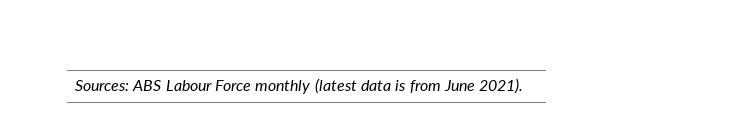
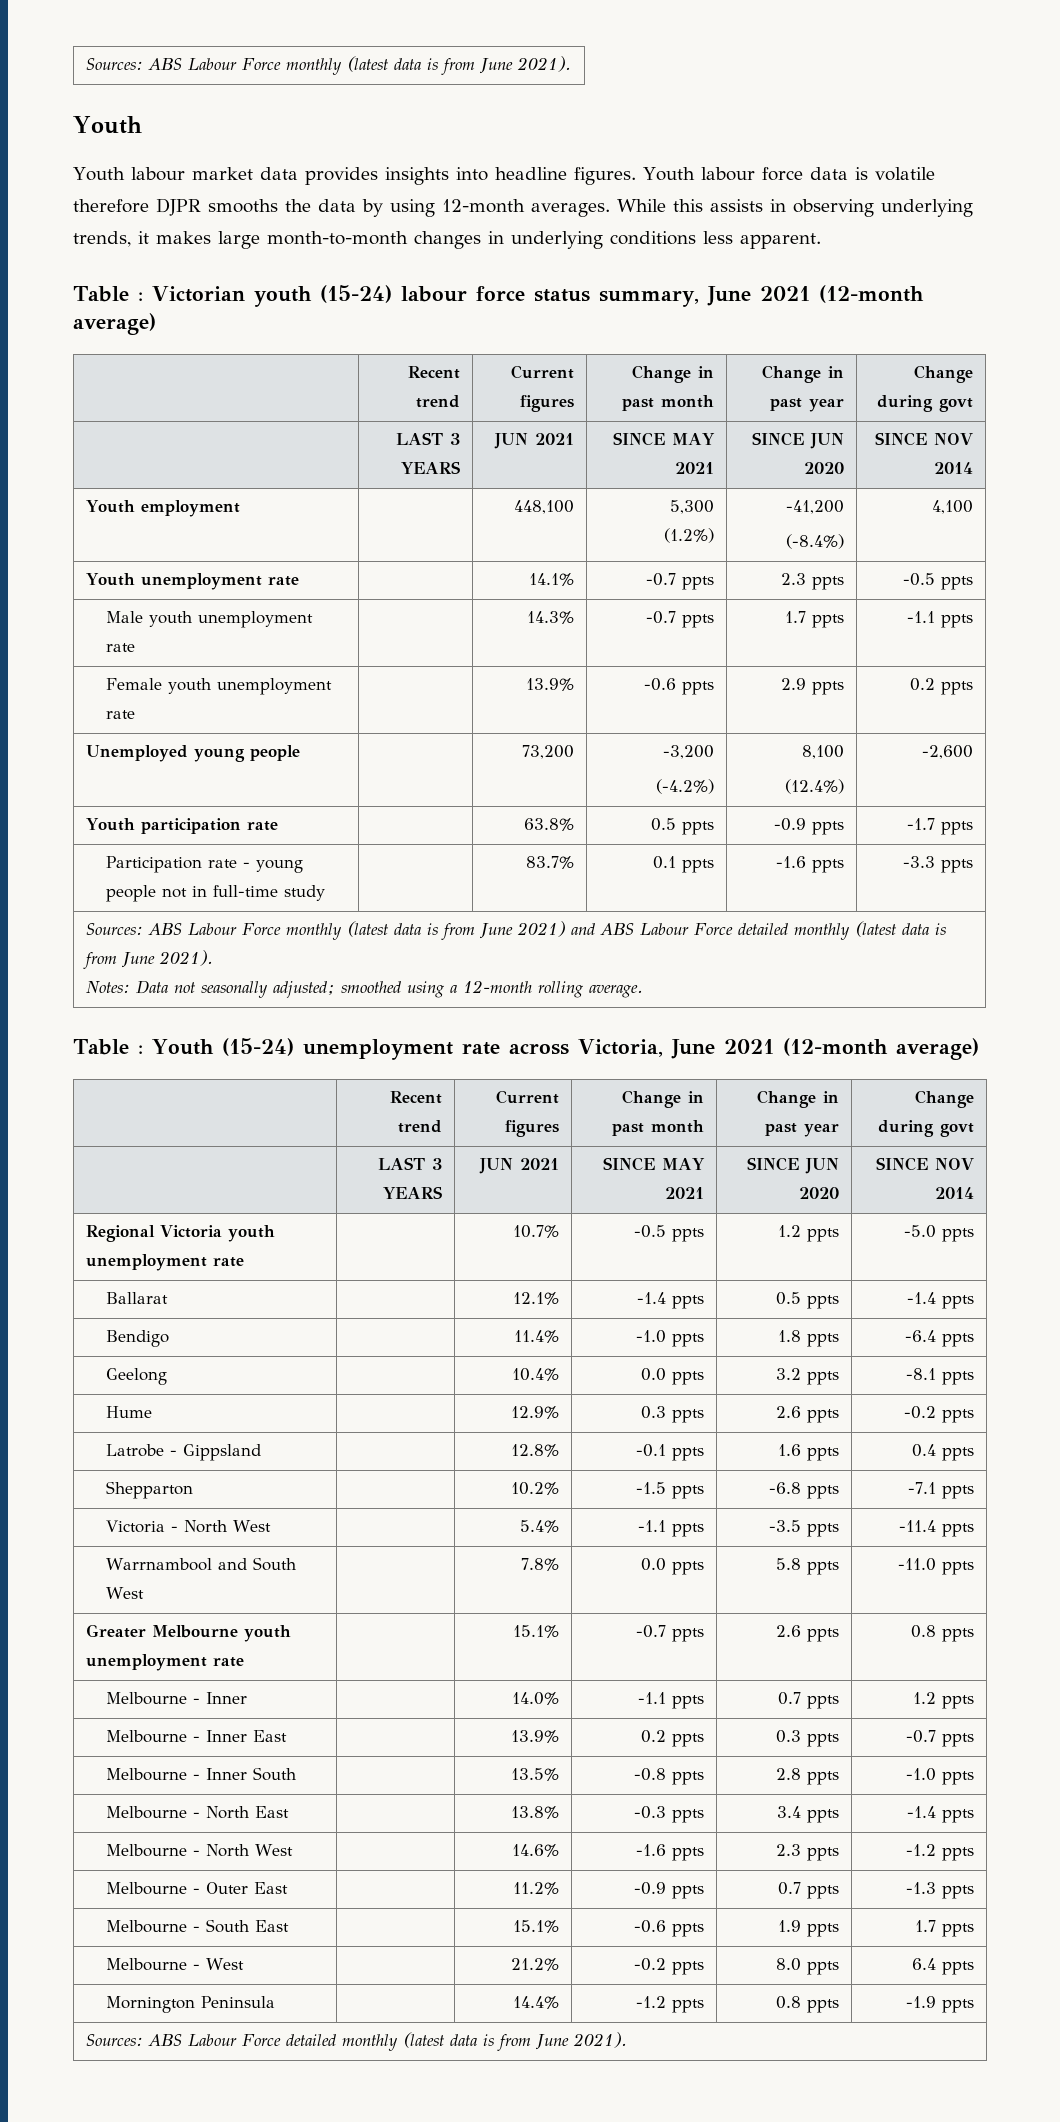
  Sources: ABS Labour Force monthly (latest data is from June 2021).
+ Youth
+ Youth labour market data provides insights into headline figures. Youth labour force data is volatile therefore DJPR smooths the data by using 12-month averages. While this assists in observing underlying trends, it makes large month-to-month changes in underlying conditions less apparent.
+ Table : Victorian youth (15-24) labour force status summary, June 2021 (12-month average)
+ | Recent trend | Current figures | Change in past month | Change in past year | Change during govt
+ | LAST 3 YEARS | JUN 2021 | SINCE MAY 2021 | SINCE JUN 2020 | SINCE NOV 2014
+ Youth employment | | 448,100 | 5,300
+ (1.2%) | -41,200
+ (-8.4%) | 4,100
+ Youth unemployment rate | | 14.1% | -0.7 ppts | 2.3 ppts | -0.5 ppts
+ Male youth unemployment rate | | 14.3% | -0.7 ppts | 1.7 ppts | -1.1 ppts
+ Female youth unemployment rate | | 13.9% | -0.6 ppts | 2.9 ppts | 0.2 ppts
+ Unemployed young people | | 73,200 | -3,200
+ (-4.2%) | 8,100
+ (12.4%) | -2,600
+ Youth participation rate | | 63.8% | 0.5 ppts | -0.9 ppts | -1.7 ppts
+ Participation rate - young people not in full-time study | | 83.7% | 0.1 ppts | -1.6 ppts | -3.3 ppts
+ Sources: ABS Labour Force monthly (latest data is from June 2021) and ABS Labour Force detailed monthly (latest data is from June 2021).
+ Notes: Data not seasonally adjusted; smoothed using a 12-month rolling average.
+ Table : Youth (15-24) unemployment rate across Victoria, June 2021 (12-month average)
+ | Recent trend | Current figures | Change in past month | Change in past year | Change during govt
+ | LAST 3 YEARS | JUN 2021 | SINCE MAY 2021 | SINCE JUN 2020 | SINCE NOV 2014
+ Regional Victoria youth unemployment rate | | 10.7% | -0.5 ppts | 1.2 ppts | -5.0 ppts
+ Ballarat | | 12.1% | -1.4 ppts | 0.5 ppts | -1.4 ppts
+ Bendigo | | 11.4% | -1.0 ppts | 1.8 ppts | -6.4 ppts
+ Geelong | | 10.4% | 0.0 ppts | 3.2 ppts | -8.1 ppts
+ Hume | | 12.9% | 0.3 ppts | 2.6 ppts | -0.2 ppts
+ Latrobe - Gippsland | | 12.8% | -0.1 ppts | 1.6 ppts | 0.4 ppts
+ Shepparton | | 10.2% | -1.5 ppts | -6.8 ppts | -7.1 ppts
+ Victoria - North West | | 5.4% | -1.1 ppts | -3.5 ppts | -11.4 ppts
+ Warrnambool and South West | | 7.8% | 0.0 ppts | 5.8 ppts | -11.0 ppts
+ Greater Melbourne youth unemployment rate | | 15.1% | -0.7 ppts | 2.6 ppts | 0.8 ppts
+ Melbourne - Inner | | 14.0% | -1.1 ppts | 0.7 ppts | 1.2 ppts
+ Melbourne - Inner East | | 13.9% | 0.2 ppts | 0.3 ppts | -0.7 ppts
+ Melbourne - Inner South | | 13.5% | -0.8 ppts | 2.8 ppts | -1.0 ppts
+ Melbourne - North East | | 13.8% | -0.3 ppts | 3.4 ppts | -1.4 ppts
+ Melbourne - North West | | 14.6% | -1.6 ppts | 2.3 ppts | -1.2 ppts
+ Melbourne - Outer East | | 11.2% | -0.9 ppts | 0.7 ppts | -1.3 ppts
+ Melbourne - South East | | 15.1% | -0.6 ppts | 1.9 ppts | 1.7 ppts
+ Melbourne - West | | 21.2% | -0.2 ppts | 8.0 ppts | 6.4 ppts
+ Mornington Peninsula | | 14.4% | -1.2 ppts | 0.8 ppts | -1.9 ppts
+ Sources: ABS Labour Force detailed monthly (latest data is from June 2021).

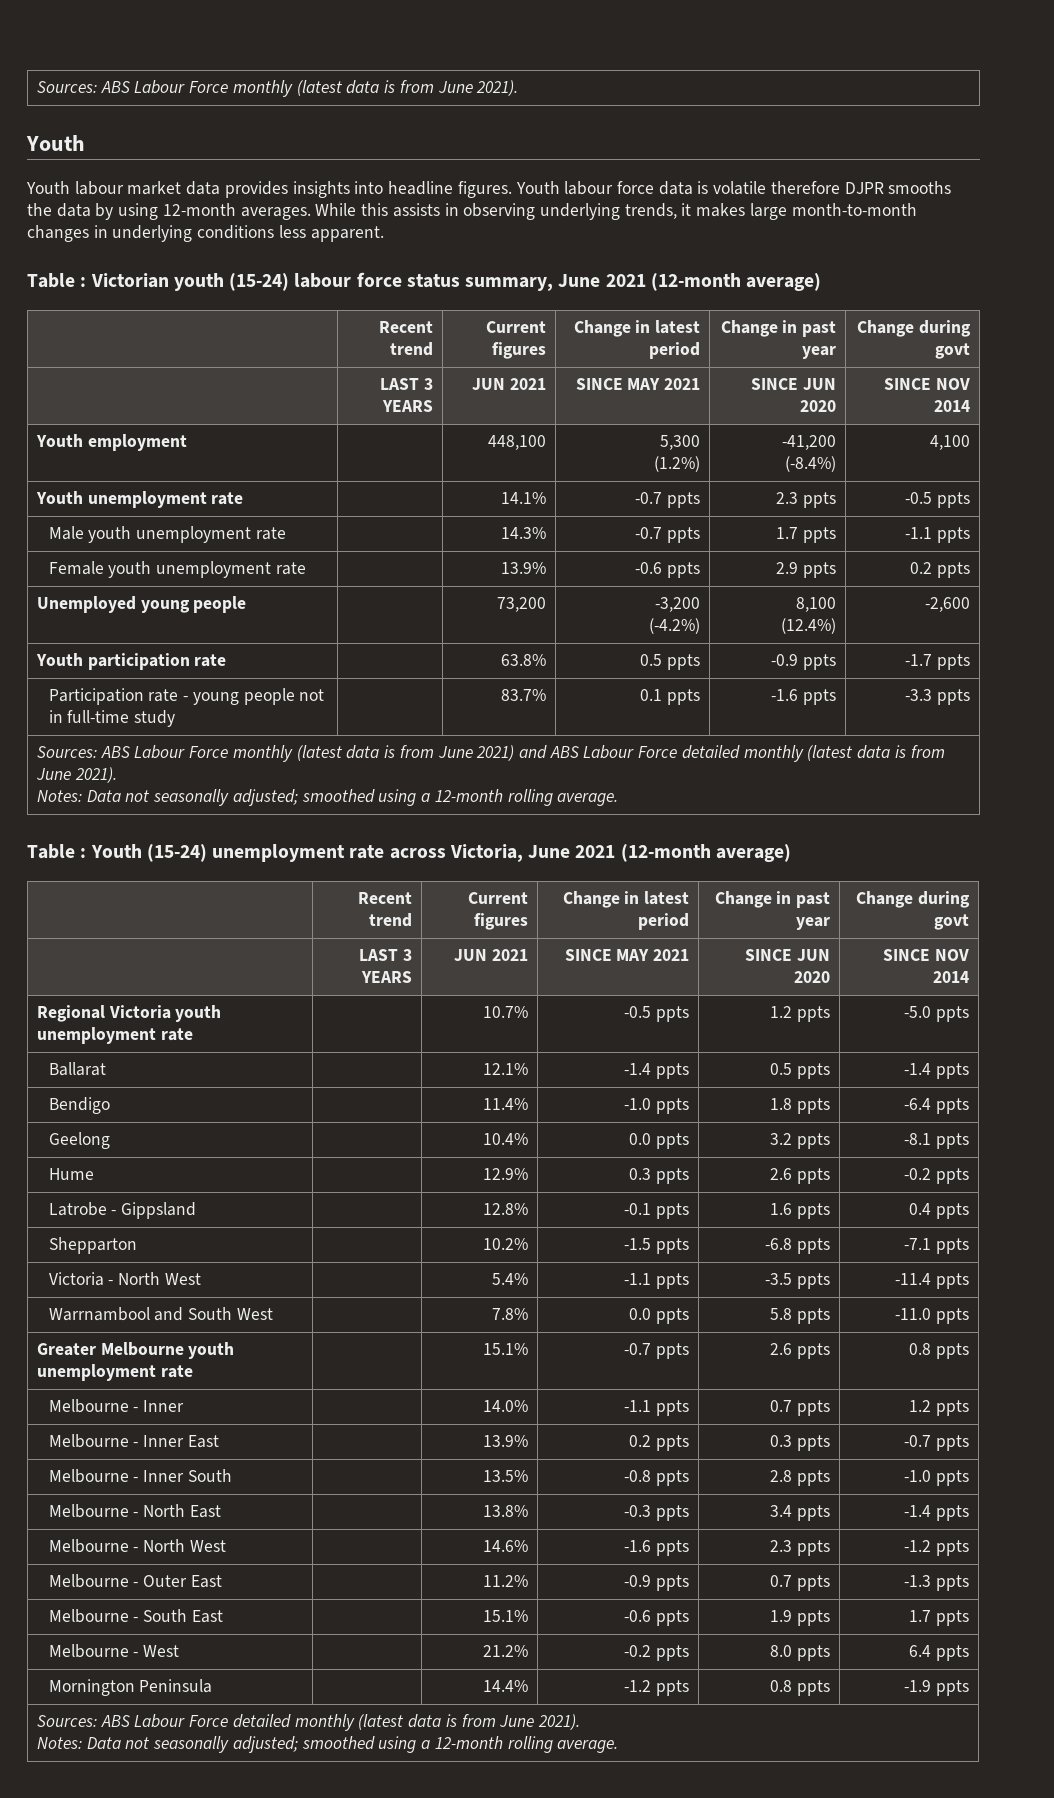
  Table : Victorian youth (15-24) labour force status summary, June 2021 (12-month average)
- | Recent trend | Current figures | Change in past month | Change in past year | Change during govt
+ | Recent trend | Current figures | Change in latest period | Change in past year | Change during govt
  Table : Youth (15-24) unemployment rate across Victoria, June 2021 (12-month average)
- | Recent trend | Current figures | Change in past month | Change in past year | Change during govt
+ | Recent trend | Current figures | Change in latest period | Change in past year | Change during govt
  Sources: ABS Labour Force detailed monthly (latest data is from June 2021).
+ Notes: Data not seasonally adjusted; smoothed using a 12-month rolling average.

